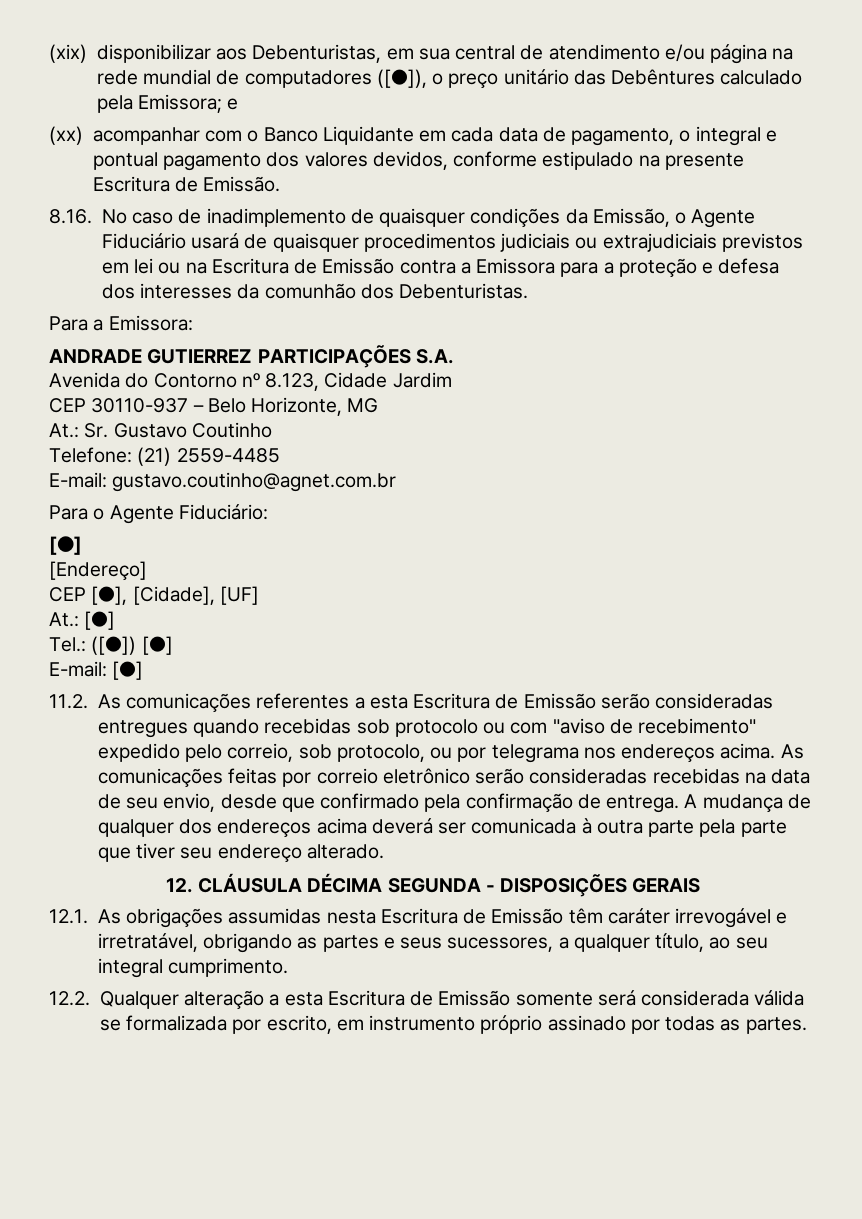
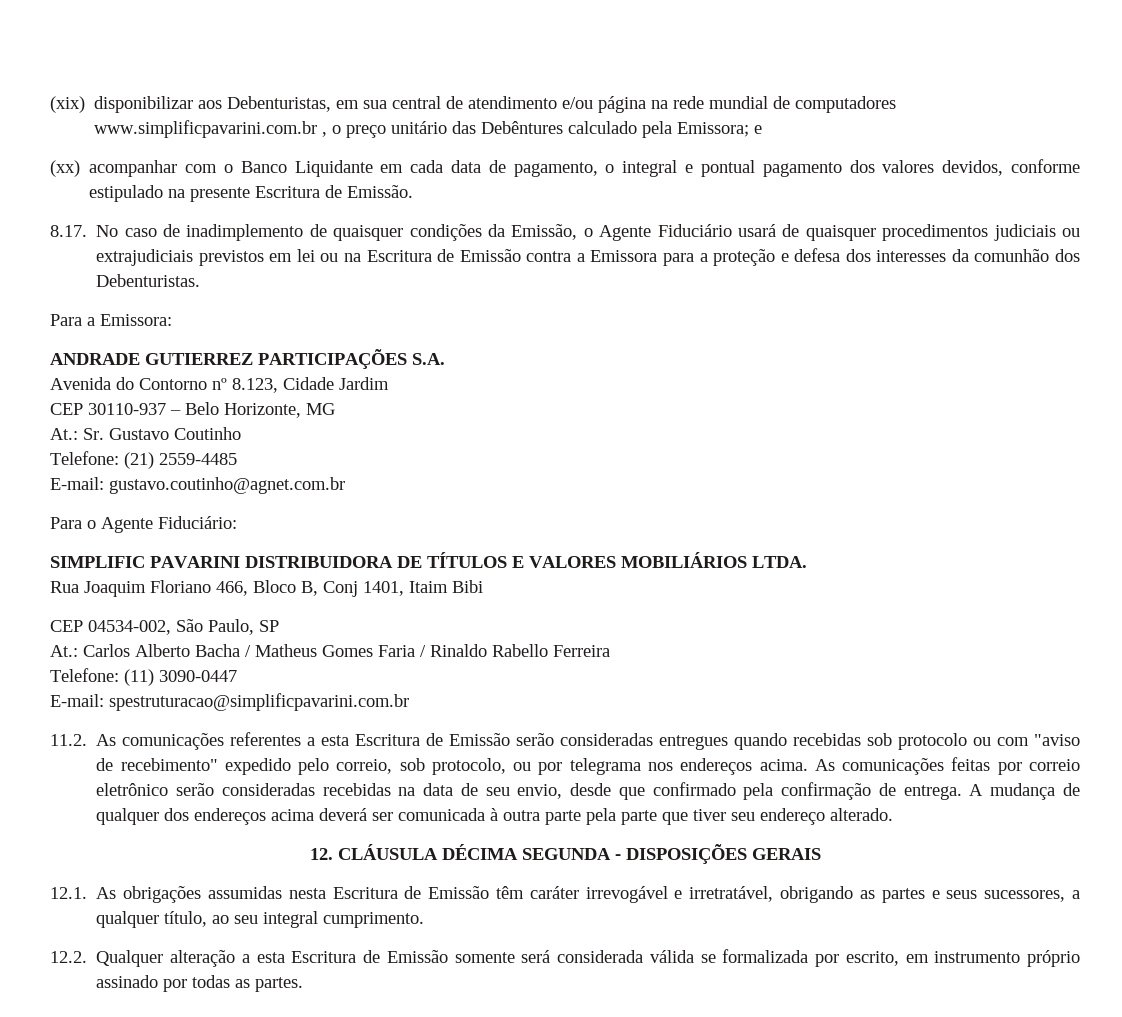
- (xix) disponibilizar aos Debenturistas, em sua central de atendimento e/ou página na rede mundial de computadores ([●]), o preço unitário das Debêntures calculado pela Emissora; e
+ (xix) disponibilizar aos Debenturistas, em sua central de atendimento e/ou página na rede mundial de computadores www.simplificpavarini.com.br , o preço unitário das Debêntures calculado pela Emissora; e
- 8.16. No caso de inadimplemento de quaisquer condições da Emissão, o Agente Fiduciário usará de quaisquer procedimentos judiciais ou extrajudiciais previstos em lei ou na Escritura de Emissão contra a Emissora para a proteção e defesa dos interesses da comunhão dos Debenturistas.
+ 8.17. No caso de inadimplemento de quaisquer condições da Emissão, o Agente Fiduciário usará de quaisquer procedimentos judiciais ou extrajudiciais previstos em lei ou na Escritura de Emissão contra a Emissora para a proteção e defesa dos interesses da comunhão dos Debenturistas.
  Para o Agente Fiduciário:
- [●]
- [Endereço]
- CEP [●], [Cidade], [UF]
- At.: [●]
- Tel.: ([●]) [●]
- E-mail: [●]
+ SIMPLIFIC PAVARINI DISTRIBUIDORA DE TÍTULOS E VALORES MOBILIÁRIOS LTDA.
+ Rua Joaquim Floriano 466, Bloco B, Conj 1401, Itaim Bibi
+ CEP 04534-002, São Paulo, SP
+ At.: Carlos Alberto Bacha / Matheus Gomes Faria / Rinaldo Rabello Ferreira
+ Telefone: (11) 3090-0447
+ E-mail: spestruturacao@simplificpavarini.com.br

